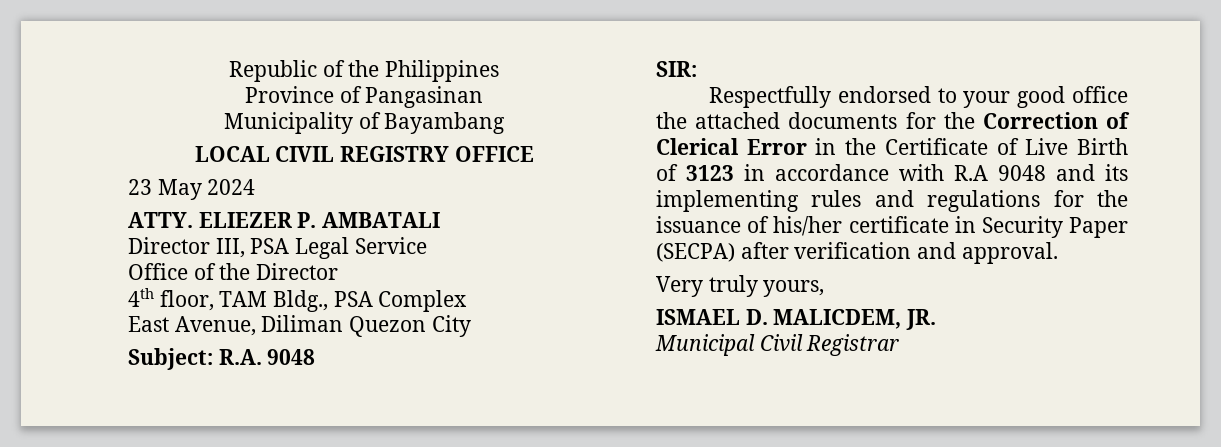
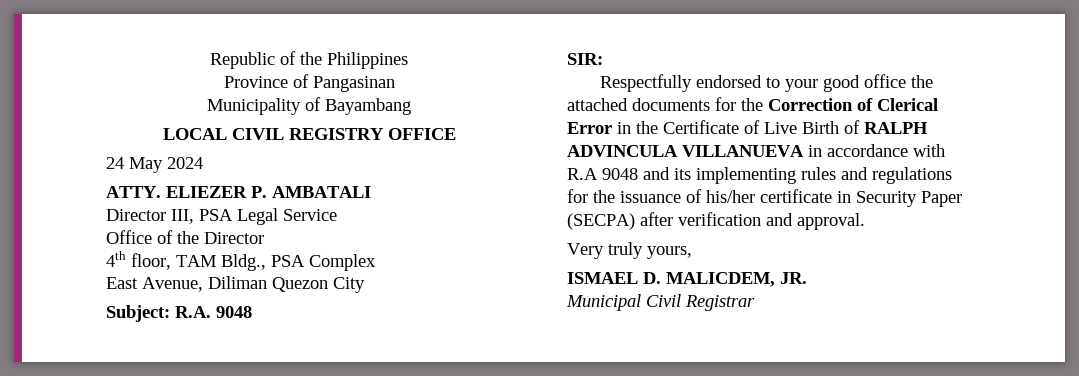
- 23 May 2024
+ 24 May 2024
- Respectfully endorsed to your good office the attached documents for the Correction of Clerical Error in the Certificate of Live Birth of 3123 in accordance with R.A 9048 and its implementing rules and regulations for the issuance of his/her certificate in Security Paper (SECPA) after verification and approval.
+ Respectfully endorsed to your good office the attached documents for the Correction of Clerical Error in the Certificate of Live Birth of RALPH ADVINCULA VILLANUEVA in accordance with R.A 9048 and its implementing rules and regulations for the issuance of his/her certificate in Security Paper (SECPA) after verification and approval.

